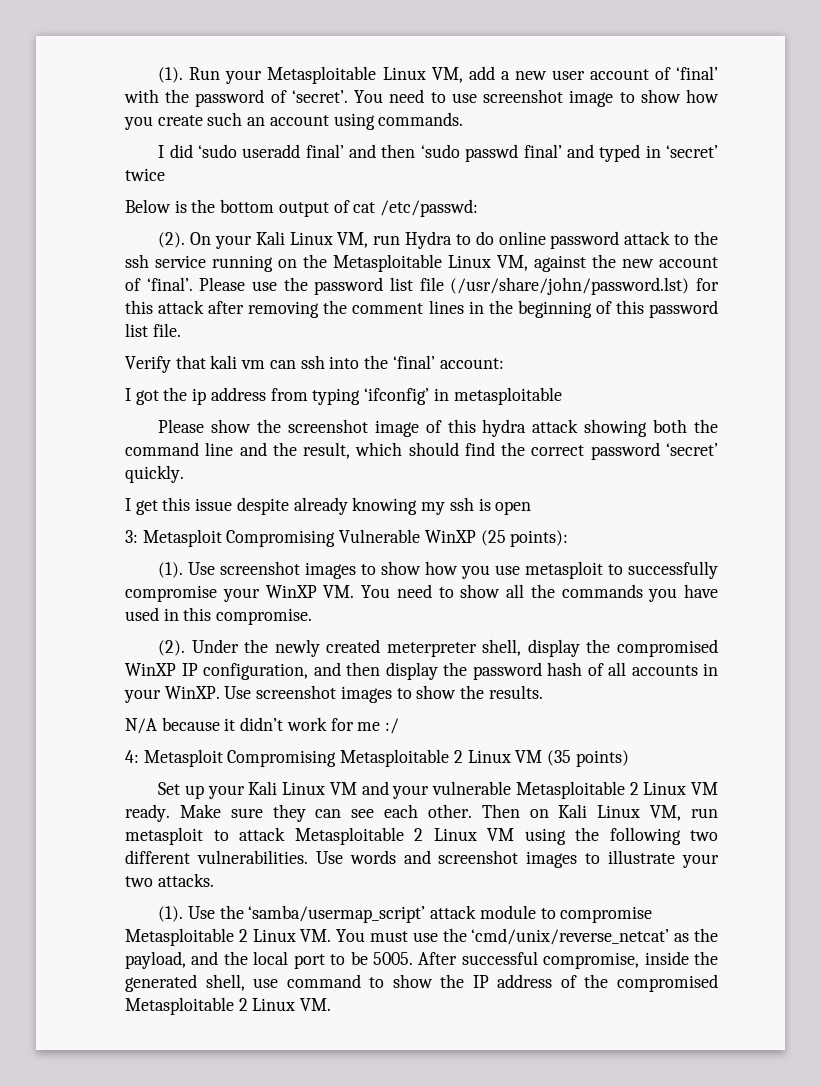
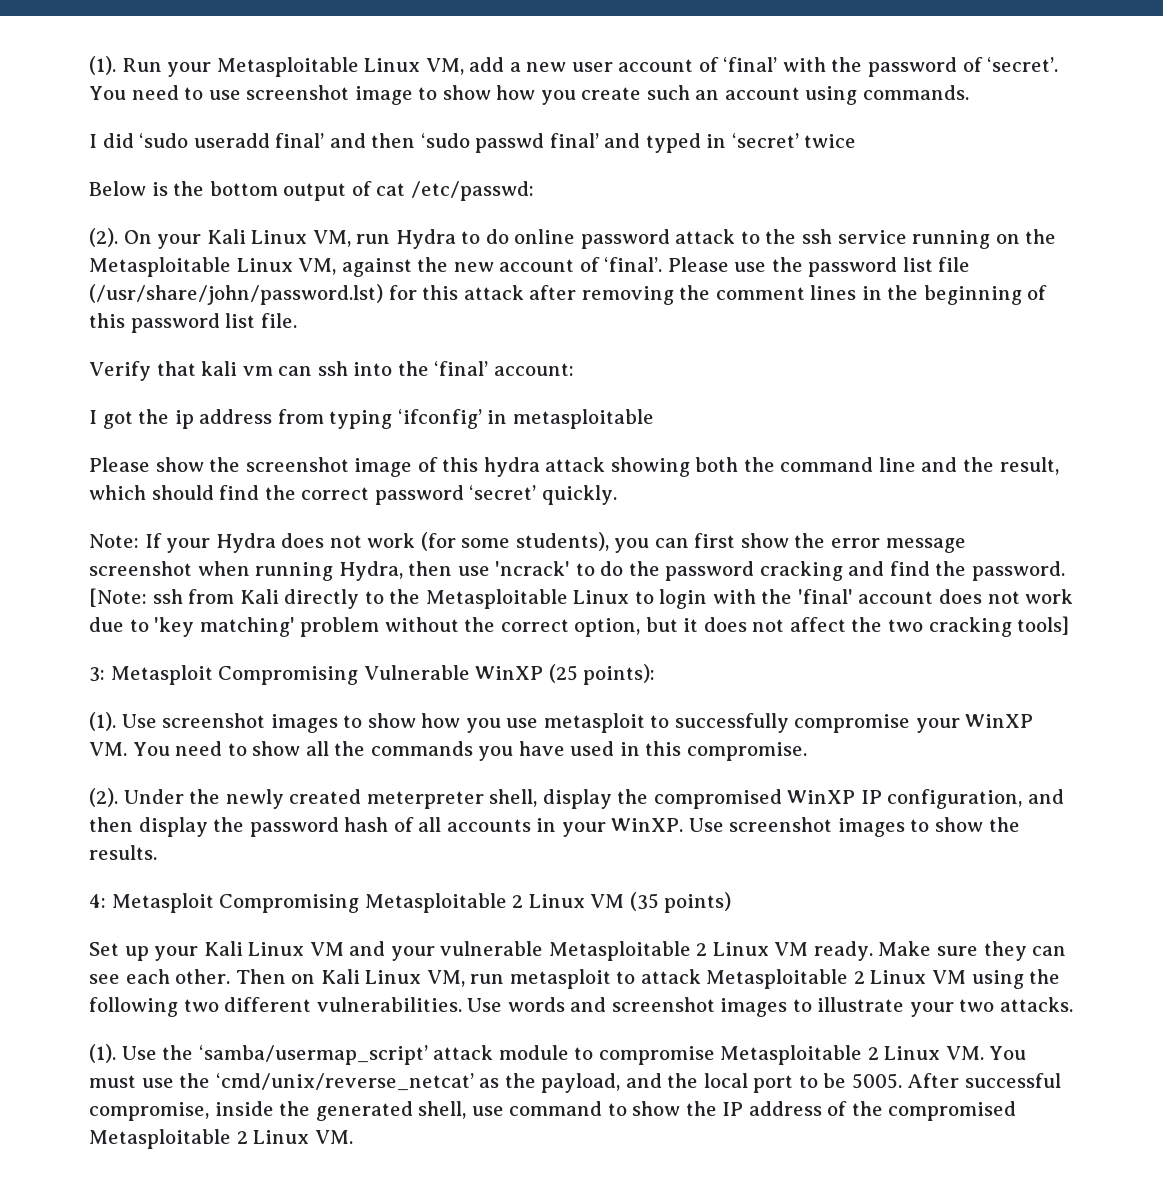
- I get this issue despite already knowing my ssh is open
+ Note: If your Hydra does not work (for some students), you can first show the error message screenshot when running Hydra, then use 'ncrack' to do the password cracking and find the password. [Note: ssh from Kali directly to the Metasploitable Linux to login with the 'final' account does not work due to 'key matching' problem without the correct option, but it does not affect the two cracking tools]
- N/A because it didn’t work for me :/

